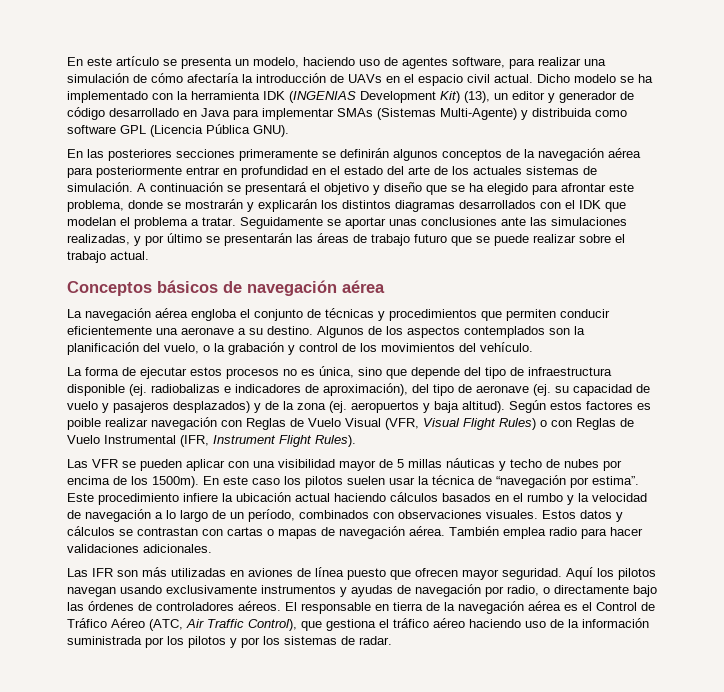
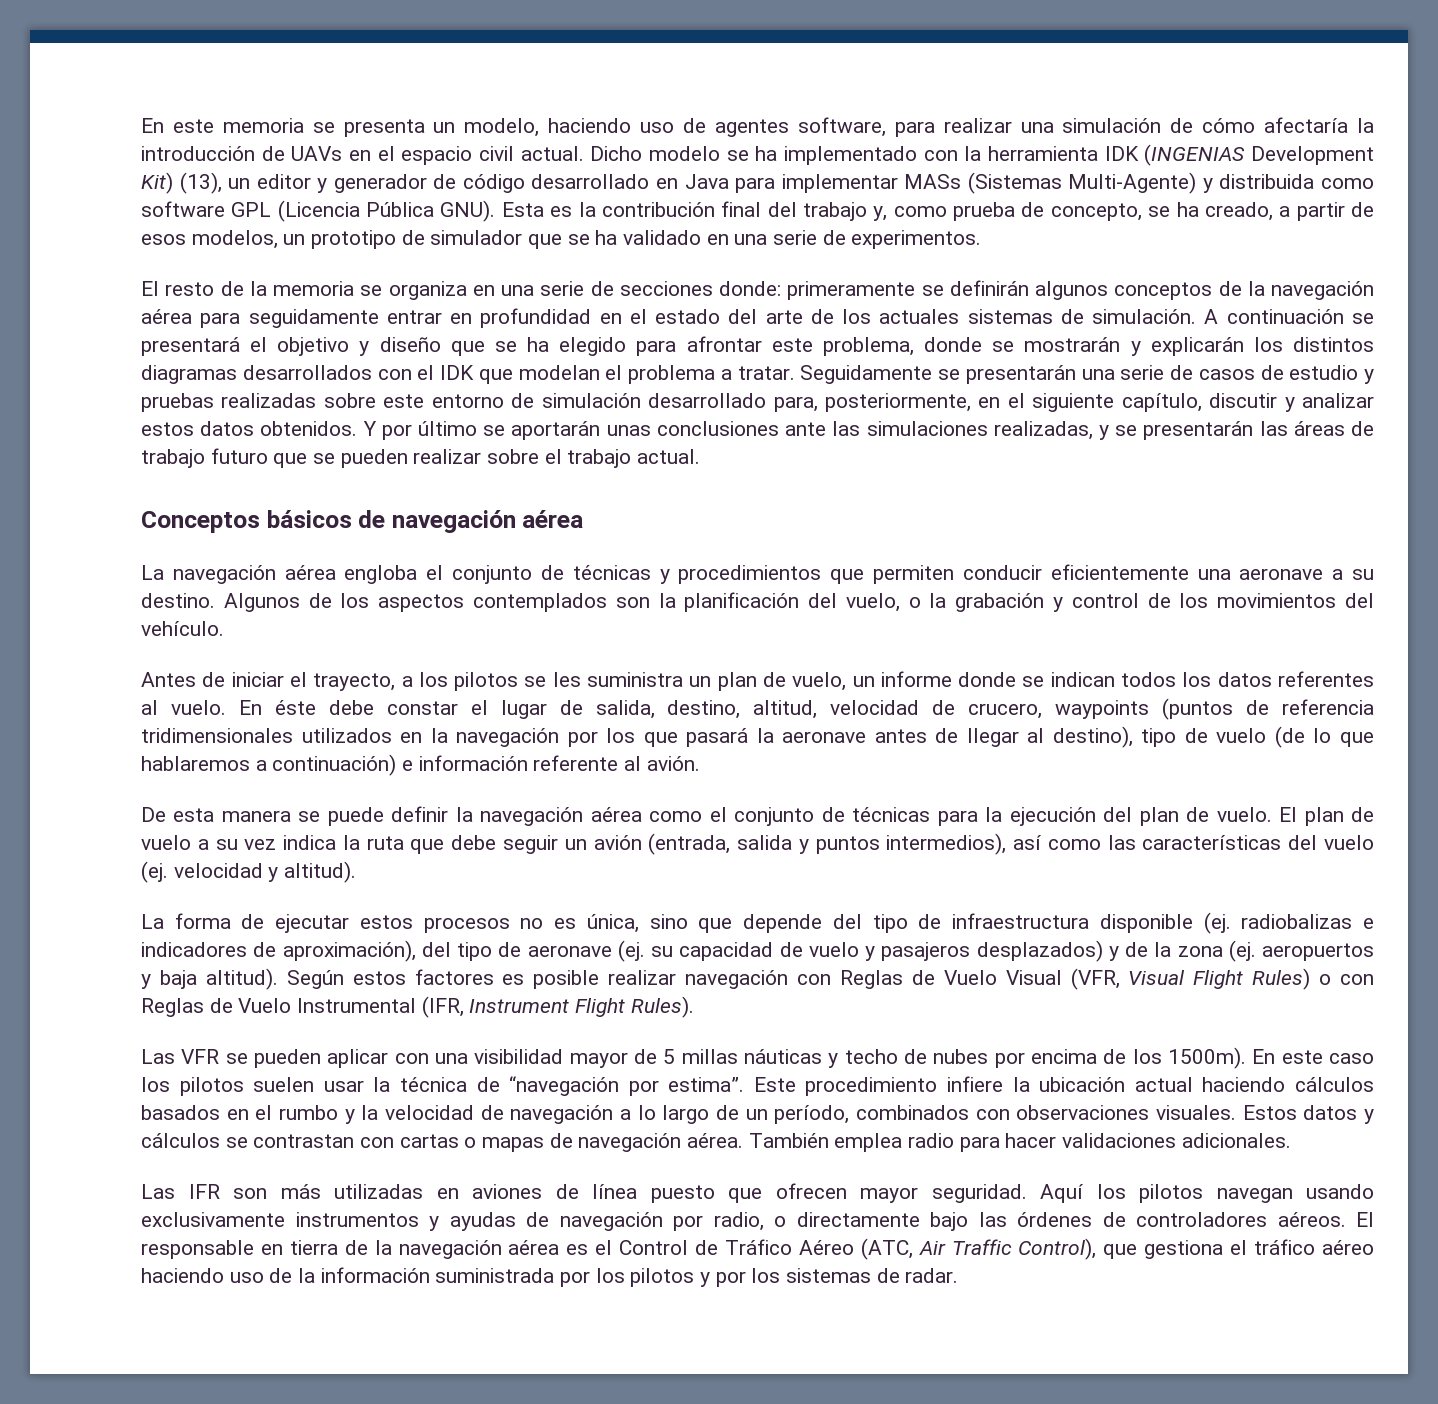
- En este artículo se presenta un modelo, haciendo uso de agentes software, para realizar una simulación de cómo afectaría la introducción de UAVs en el espacio civil actual.
+ En este memoria se presenta un modelo, haciendo uso de agentes software, para realizar una simulación de cómo afectaría la introducción de UAVs en el espacio civil actual.
- Dicho modelo se ha implementado con la herramienta IDK (INGENIAS Development Kit) (13), un editor y generador de código desarrollado en Java para implementar SMAs (Sistemas Multi-Agente) y distribuida como software GPL (Licencia Pública GNU).
- En las posteriores secciones primeramente se definirán algunos conceptos de la navegación aérea para posteriormente entrar en profundidad en el estado del arte de los actuales sistemas de simulación.
+ Dicho modelo se ha implementado con la herramienta IDK (INGENIAS Development Kit) (13), un editor y generador de código desarrollado en Java para implementar MASs (Sistemas Multi-Agente) y distribuida como software GPL (Licencia Pública GNU). Esta es la contribución final del trabajo y, como prueba de concepto, se ha creado, a partir de esos modelos, un prototipo de simulador que se ha validado en una serie de experimentos.
+ El resto de la memoria se organiza en una serie de secciones donde: primeramente se definirán algunos conceptos de la navegación aérea para seguidamente entrar en profundidad en el estado del arte de los actuales sistemas de simulación.
- Seguidamente se aportar unas conclusiones ante las simulaciones realizadas, y por último se presentarán las áreas de trabajo futuro que se puede realizar sobre el trabajo actual.
+ Seguidamente se presentarán una serie de casos de estudio y pruebas realizadas sobre este entorno de simulación desarrollado para, posteriormente, en el siguiente capítulo, discutir y analizar estos datos obtenidos. Y por último se aportarán unas conclusiones ante las simulaciones realizadas, y se presentarán las áreas de trabajo futuro que se pueden realizar sobre el trabajo actual.
+ Antes de iniciar el trayecto, a los pilotos se les suministra un plan de vuelo, un informe donde se indican todos los datos referentes al vuelo. En éste debe constar el lugar de salida, destino, altitud, velocidad de crucero, waypoints (puntos de referencia tridimensionales utilizados en la navegación por los que pasará la aeronave antes de llegar al destino), tipo de vuelo (de lo que hablaremos a continuación) e información referente al avión.
+ De esta manera se puede definir la navegación aérea como el conjunto de técnicas para la ejecución del plan de vuelo. El plan de vuelo a su vez indica la ruta que debe seguir un avión (entrada, salida y puntos intermedios), así como las características del vuelo (ej. velocidad y altitud).
- Según estos factores es poible realizar navegación con Reglas de Vuelo Visual (VFR, Visual Flight Rules) o con Reglas de Vuelo Instrumental (IFR, Instrument Flight Rules).
+ Según estos factores es posible realizar navegación con Reglas de Vuelo Visual (VFR, Visual Flight Rules) o con Reglas de Vuelo Instrumental (IFR, Instrument Flight Rules).

